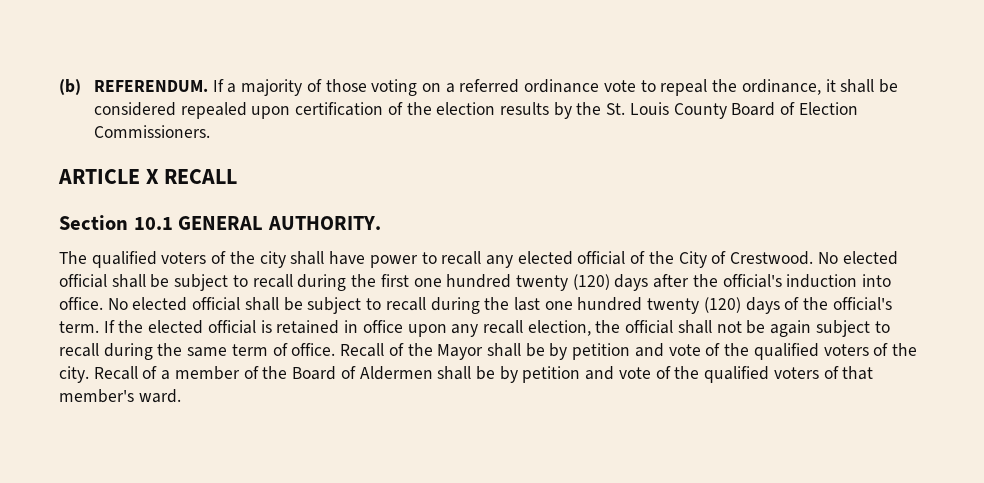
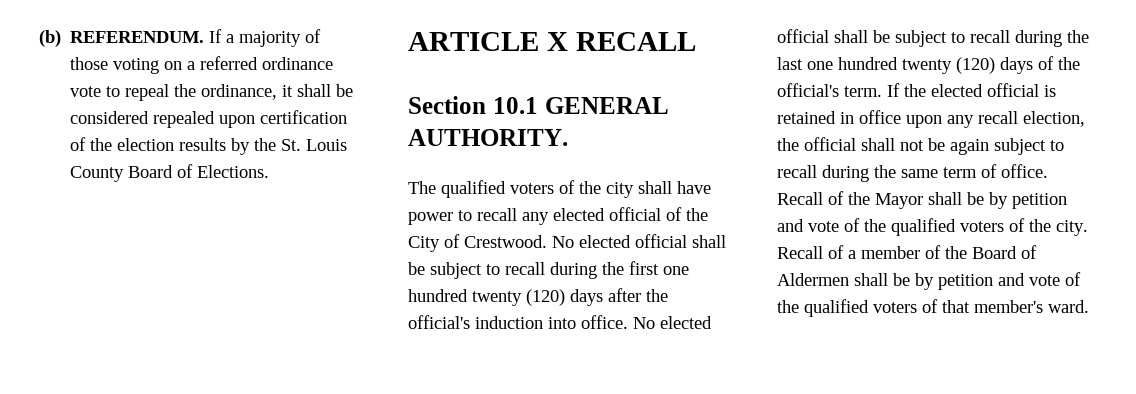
- If a majority of those voting on a referred ordinance vote to repeal the ordinance, it shall be considered repealed upon certification of the election results by the St. Louis County Board of Election Commissioners.
+ If a majority of those voting on a referred ordinance vote to repeal the ordinance, it shall be considered repealed upon certification of the election results by the St. Louis County Board of Elections.

